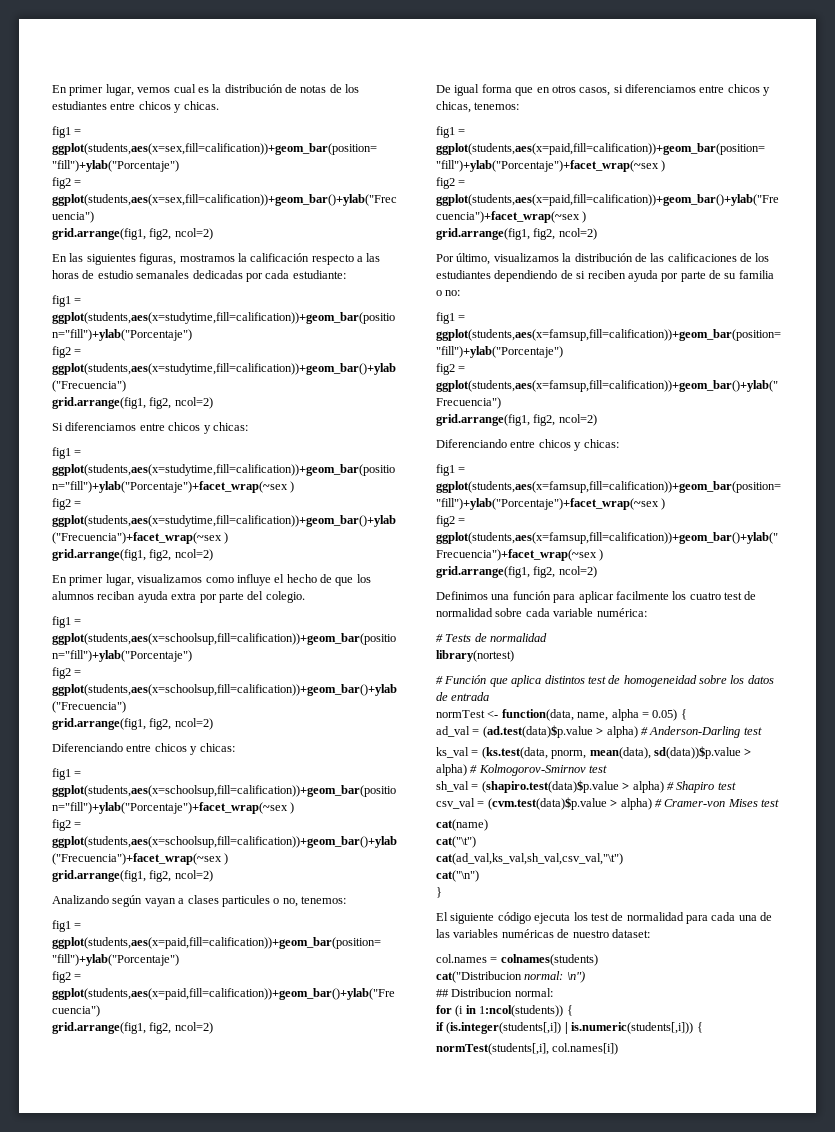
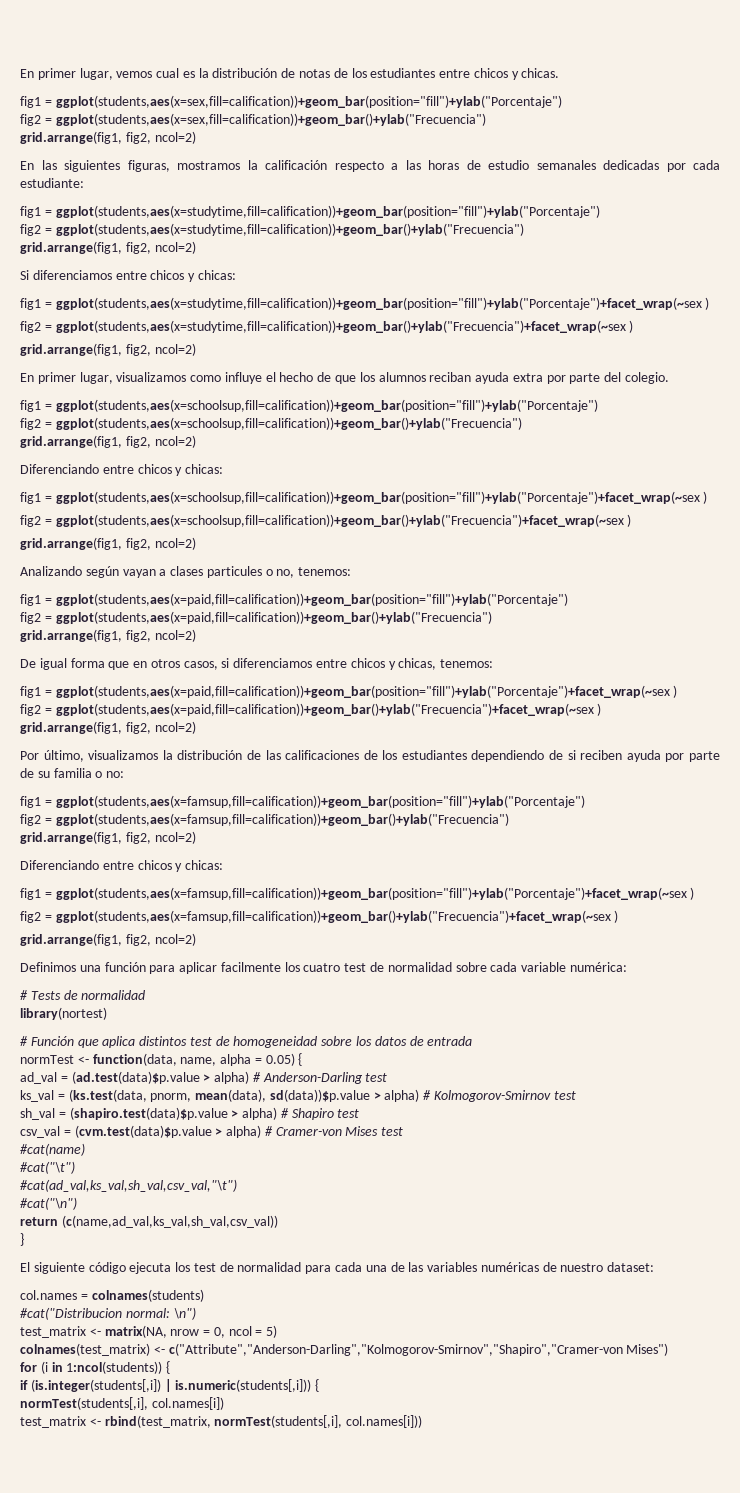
- cat(name)
- cat("\t")
- cat(ad_val,ks_val,sh_val,csv_val,"\t")
- cat("\n")
+ #cat(name)
+ #cat("\t")
+ #cat(ad_val,ks_val,sh_val,csv_val,"\t")
+ #cat("\n")
+ return (c(name,ad_val,ks_val,sh_val,csv_val))
- cat("Distribucion normal: \n")
+ #cat("Distribucion normal: \n")
- ## Distribucion normal:
+ test_matrix <- matrix(NA, nrow = 0, ncol = 5)
+ colnames(test_matrix) <- c("Attribute","Anderson-Darling","Kolmogorov-Smirnov","Shapiro","Cramer-von Mises")
+ test_matrix <- rbind(test_matrix, normTest(students[,i], col.names[i]))

